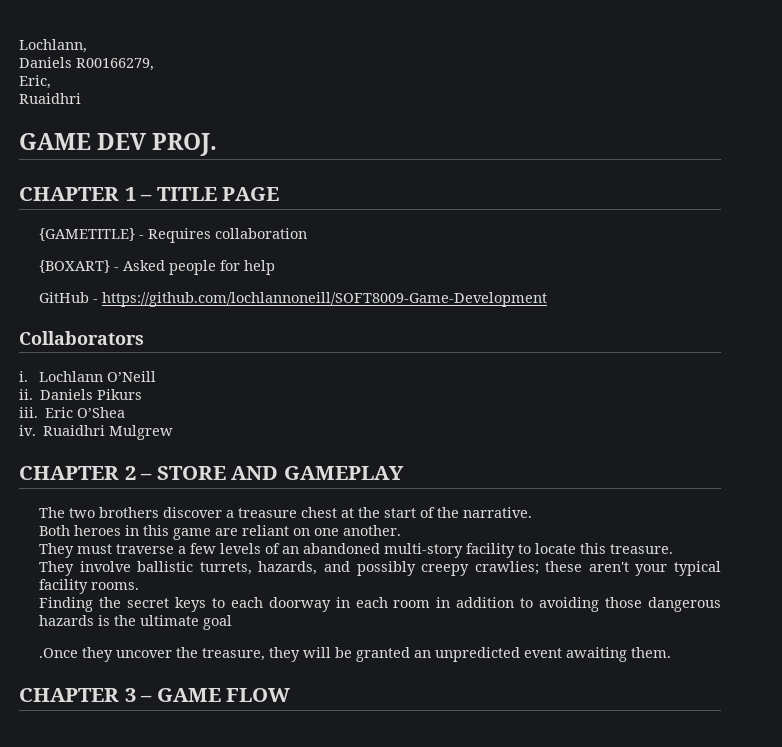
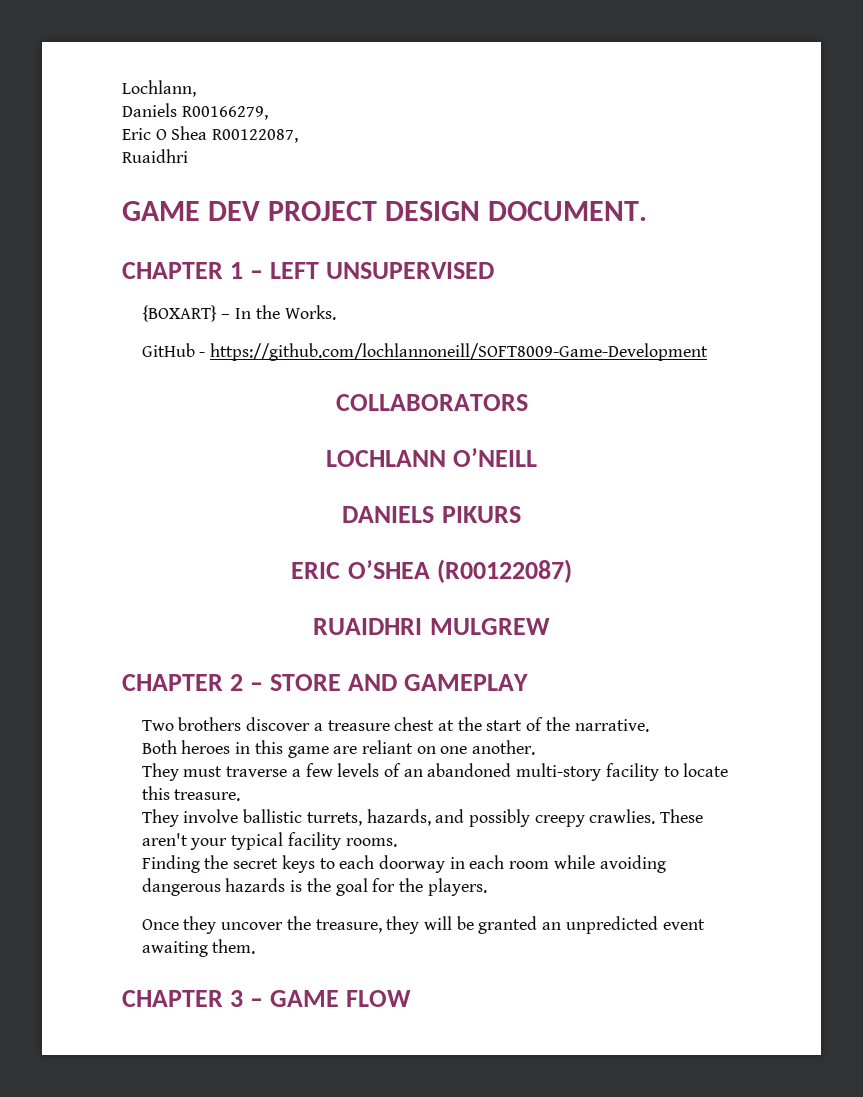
- Eric,
+ Eric O Shea R00122087,
- GAME DEV PROJ.
+ GAME DEV PROJECT DESIGN DOCUMENT.
- CHAPTER 1 – TITLE PAGE
- {GAMETITLE} - Requires collaboration
- {BOXART} - Asked people for help
+ CHAPTER 1 – LEFT UNSUPERVISED
+ {BOXART} – In the Works.
  GitHub - https://github.com/lochlannoneill/SOFT8009-Game-Development
- Collaborators
- i. Lochlann O’Neill
- ii. Daniels Pikurs
- iii. Eric O’Shea
- iv. Ruaidhri Mulgrew
+ COLLABORATORS
+ LOCHLANN O’NEILL
+ DANIELS PIKURS
+ ERIC O’SHEA (R00122087)
+ RUAIDHRI MULGREW
- The two brothers discover a treasure chest at the start of the narrative.
+ Two brothers discover a treasure chest at the start of the narrative.
- They involve ballistic turrets, hazards, and possibly creepy crawlies; these aren't your typical facility rooms.
+ They involve ballistic turrets, hazards, and possibly creepy crawlies. These aren't your typical facility rooms.
- Finding the secret keys to each doorway in each room in addition to avoiding those dangerous hazards is the ultimate goal
- .Once they uncover the treasure, they will be granted an unpredicted event awaiting them.
+ Finding the secret keys to each doorway in each room while avoiding dangerous hazards is the goal for the players.
+ Once they uncover the treasure, they will be granted an unpredicted event awaiting them.

